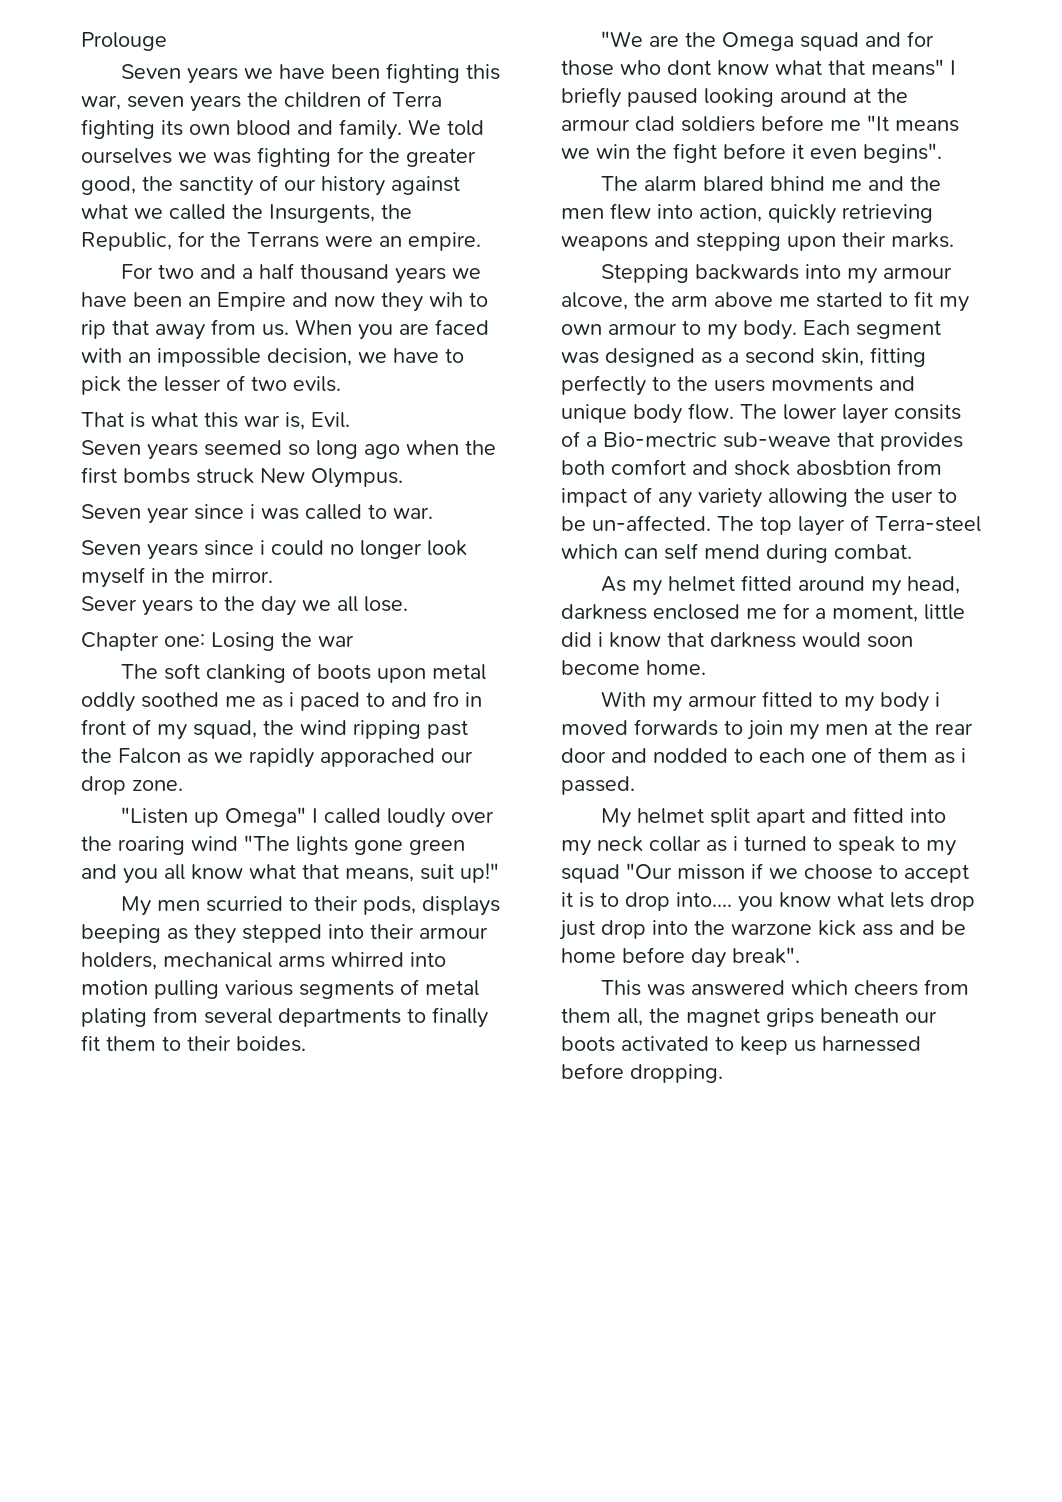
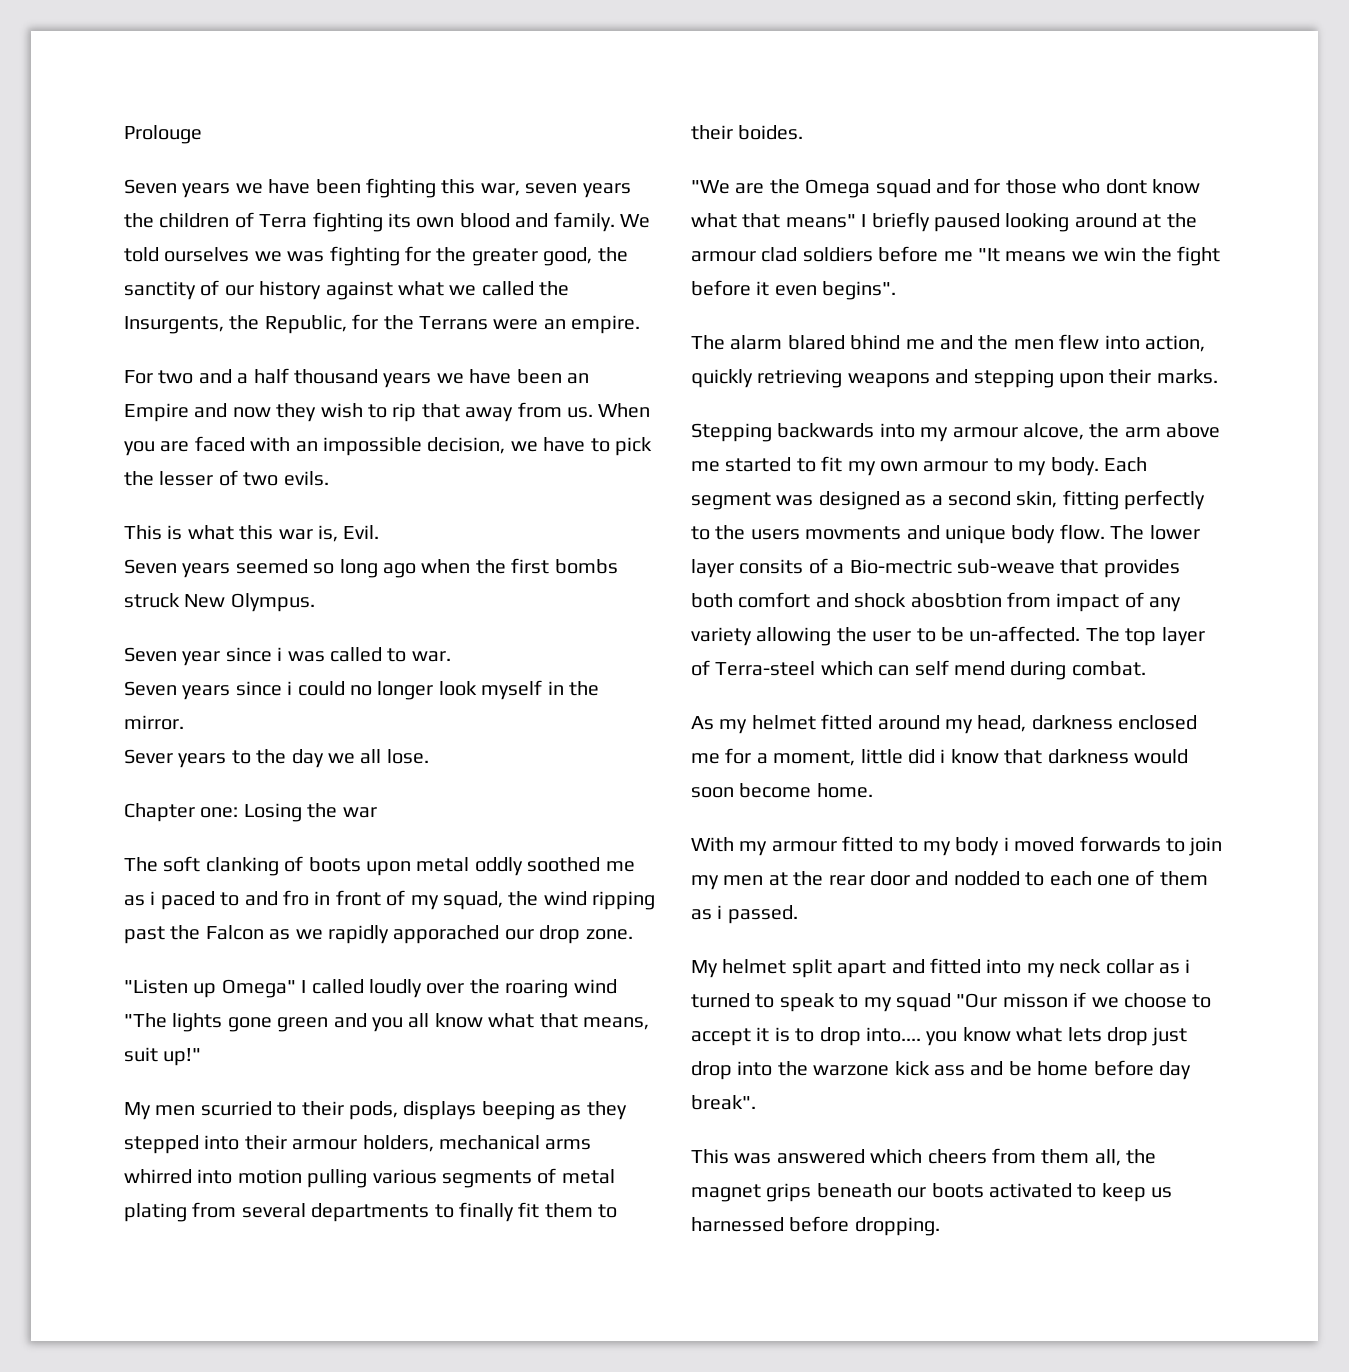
- For two and a half thousand years we have been an Empire and now they wih to rip that away from us.
+ For two and a half thousand years we have been an Empire and now they wish to rip that away from us.
- That is what this war is, Evil.
+ This is what this war is, Evil.

